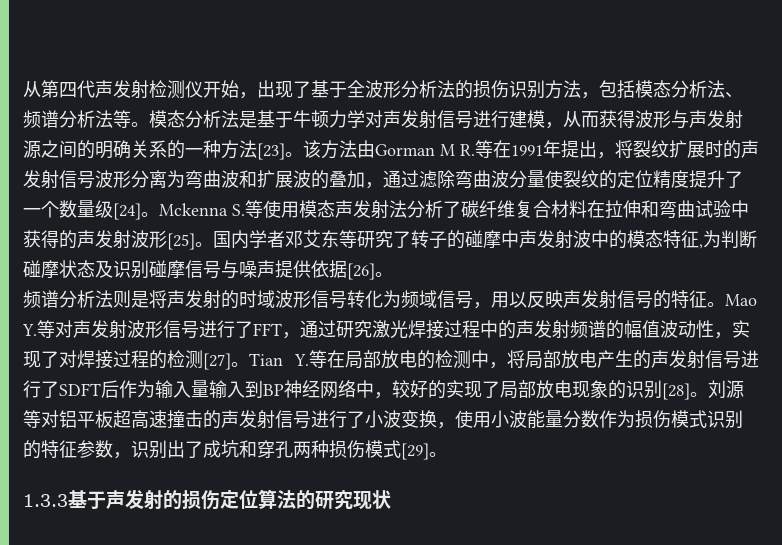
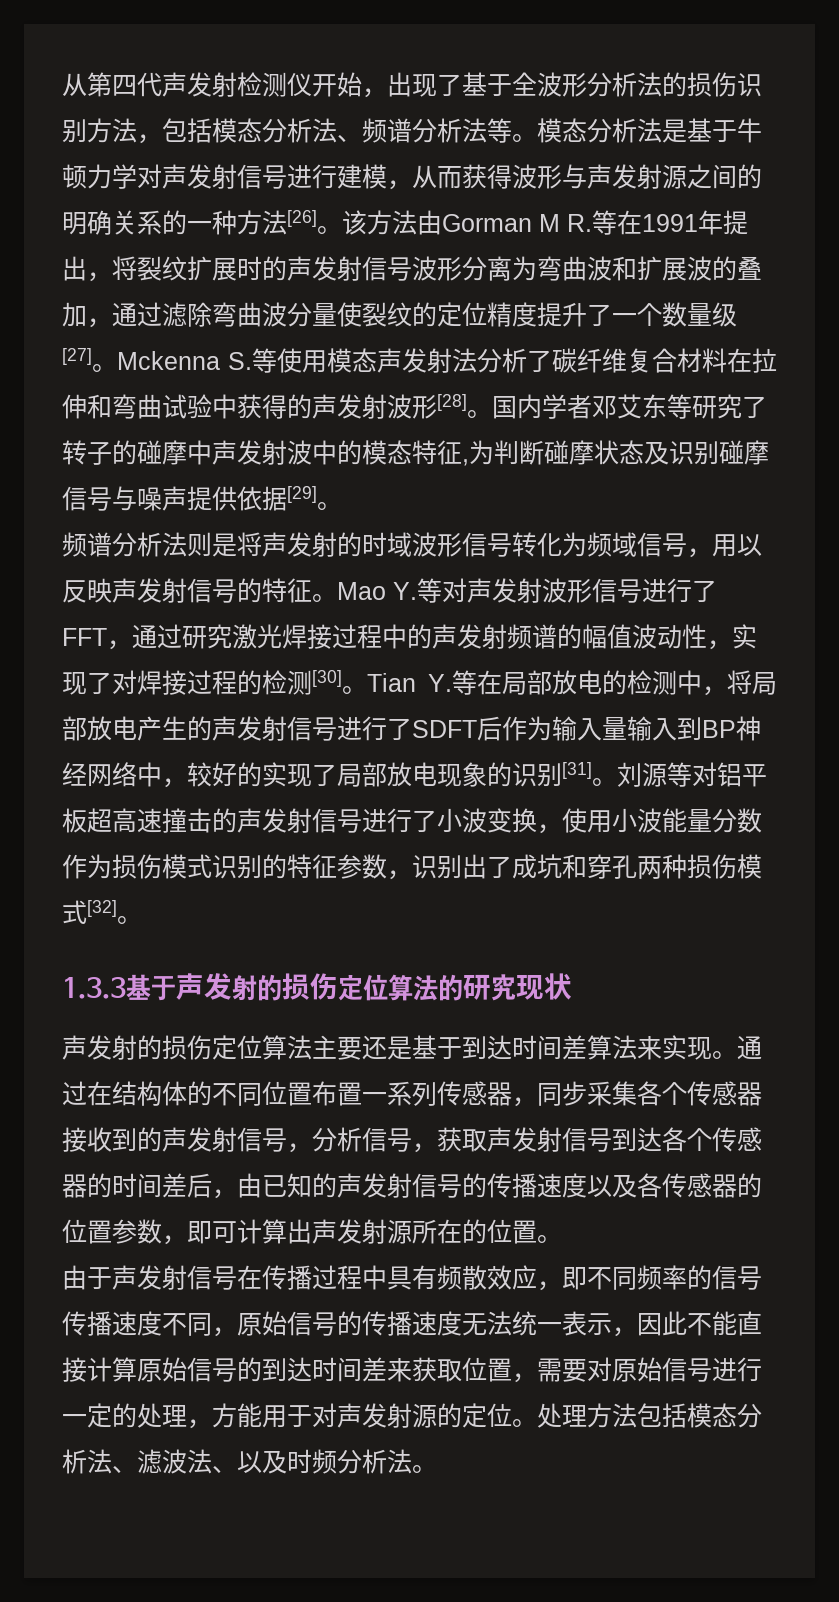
- 模态分析法是基于牛顿力学对声发射信号进行建模，从而获得波形与声发射源之间的明确关系的一种方法[23]。
+ 模态分析法是基于牛顿力学对声发射信号进行建模，从而获得波形与声发射源之间的明确关系的一种方法[26]。
- 该方法由Gorman M R.等在1991年提出，将裂纹扩展时的声发射信号波形分离为弯曲波和扩展波的叠加，通过滤除弯曲波分量使裂纹的定位精度提升了一个数量级[24]。
+ 该方法由Gorman M R.等在1991年提出，将裂纹扩展时的声发射信号波形分离为弯曲波和扩展波的叠加，通过滤除弯曲波分量使裂纹的定位精度提升了一个数量级[27]。
- Mckenna S.等使用模态声发射法分析了碳纤维复合材料在拉伸和弯曲试验中获得的声发射波形[25]。
+ Mckenna S.等使用模态声发射法分析了碳纤维复合材料在拉伸和弯曲试验中获得的声发射波形[28]。
- 国内学者邓艾东等研究了转子的碰摩中声发射波中的模态特征,为判断碰摩状态及识别碰摩信号与噪声提供依据[26]。
+ 国内学者邓艾东等研究了转子的碰摩中声发射波中的模态特征,为判断碰摩状态及识别碰摩信号与噪声提供依据[29]。
- Mao Y.等对声发射波形信号进行了FFT，通过研究激光焊接过程中的声发射频谱的幅值波动性，实现了对焊接过程的检测[27]。
+ Mao Y.等对声发射波形信号进行了FFT，通过研究激光焊接过程中的声发射频谱的幅值波动性，实现了对焊接过程的检测[30]。
- Tian Y.等在局部放电的检测中，将局部放电产生的声发射信号进行了SDFT后作为输入量输入到BP神经网络中，较好的实现了局部放电现象的识别[28]。
+ Tian Y.等在局部放电的检测中，将局部放电产生的声发射信号进行了SDFT后作为输入量输入到BP神经网络中，较好的实现了局部放电现象的识别[31]。
- 刘源等对铝平板超高速撞击的声发射信号进行了小波变换，使用小波能量分数作为损伤模式识别的特征参数，识别出了成坑和穿孔两种损伤模式[29]。
+ 刘源等对铝平板超高速撞击的声发射信号进行了小波变换，使用小波能量分数作为损伤模式识别的特征参数，识别出了成坑和穿孔两种损伤模式[32]。
+ 声发射的损伤定位算法主要还是基于到达时间差算法来实现。通过在结构体的不同位置布置一系列传感器，同步采集各个传感器接收到的声发射信号，分析信号，获取声发射信号到达各个传感器的时间差后，由已知的声发射信号的传播速度以及各传感器的位置参数，即可计算出声发射源所在的位置。
+ 由于声发射信号在传播过程中具有频散效应，即不同频率的信号传播速度不同，原始信号的传播速度无法统一表示，因此不能直接计算原始信号的到达时间差来获取位置，需要对原始信号进行一定的处理，方能用于对声发射源的定位。处理方法包括模态分析法、滤波法、以及时频分析法。

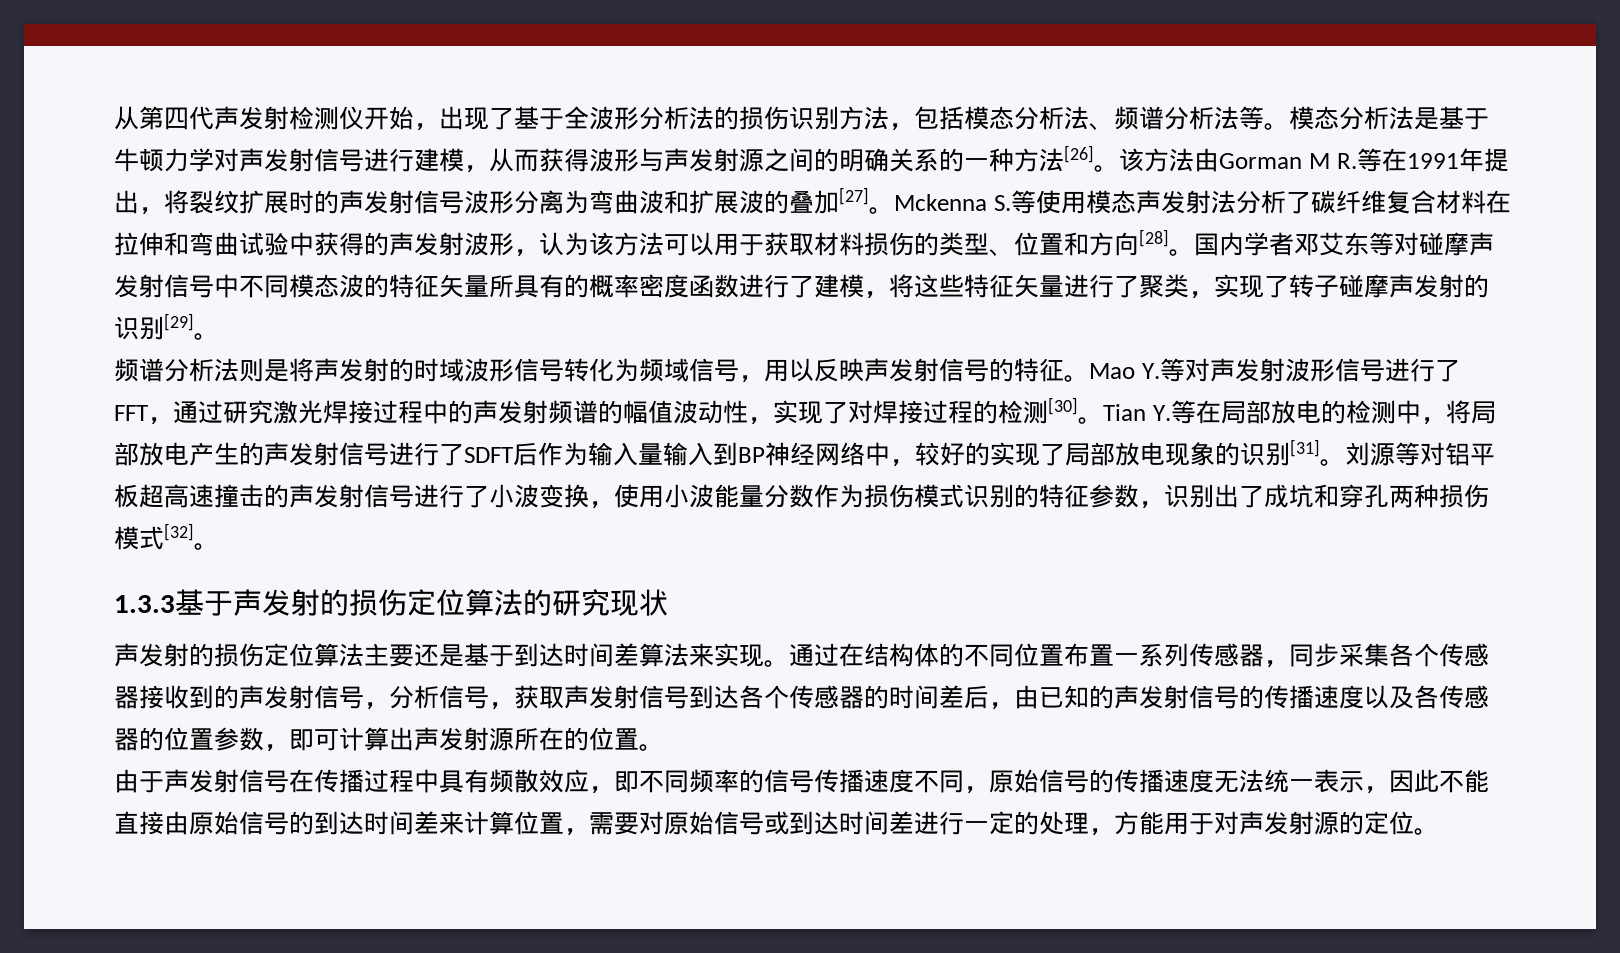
- 该方法由Gorman M R.等在1991年提出，将裂纹扩展时的声发射信号波形分离为弯曲波和扩展波的叠加，通过滤除弯曲波分量使裂纹的定位精度提升了一个数量级[27]。
+ 该方法由Gorman M R.等在1991年提出，将裂纹扩展时的声发射信号波形分离为弯曲波和扩展波的叠加[27]。
- Mckenna S.等使用模态声发射法分析了碳纤维复合材料在拉伸和弯曲试验中获得的声发射波形[28]。
+ Mckenna S.等使用模态声发射法分析了碳纤维复合材料在拉伸和弯曲试验中获得的声发射波形，认为该方法可以用于获取材料损伤的类型、位置和方向[28]。
- 国内学者邓艾东等研究了转子的碰摩中声发射波中的模态特征,为判断碰摩状态及识别碰摩信号与噪声提供依据[29]。
+ 国内学者邓艾东等对碰摩声发射信号中不同模态波的特征矢量所具有的概率密度函数进行了建模，将这些特征矢量进行了聚类，实现了转子碰摩声发射的识别[29]。
- 由于声发射信号在传播过程中具有频散效应，即不同频率的信号传播速度不同，原始信号的传播速度无法统一表示，因此不能直接计算原始信号的到达时间差来获取位置，需要对原始信号进行一定的处理，方能用于对声发射源的定位。处理方法包括模态分析法、滤波法、以及时频分析法。
+ 由于声发射信号在传播过程中具有频散效应，即不同频率的信号传播速度不同，原始信号的传播速度无法统一表示，因此不能直接由原始信号的到达时间差来计算位置，需要对原始信号或到达时间差进行一定的处理，方能用于对声发射源的定位。

